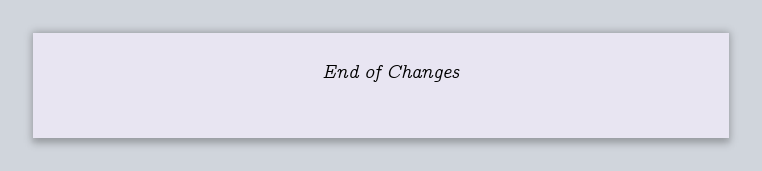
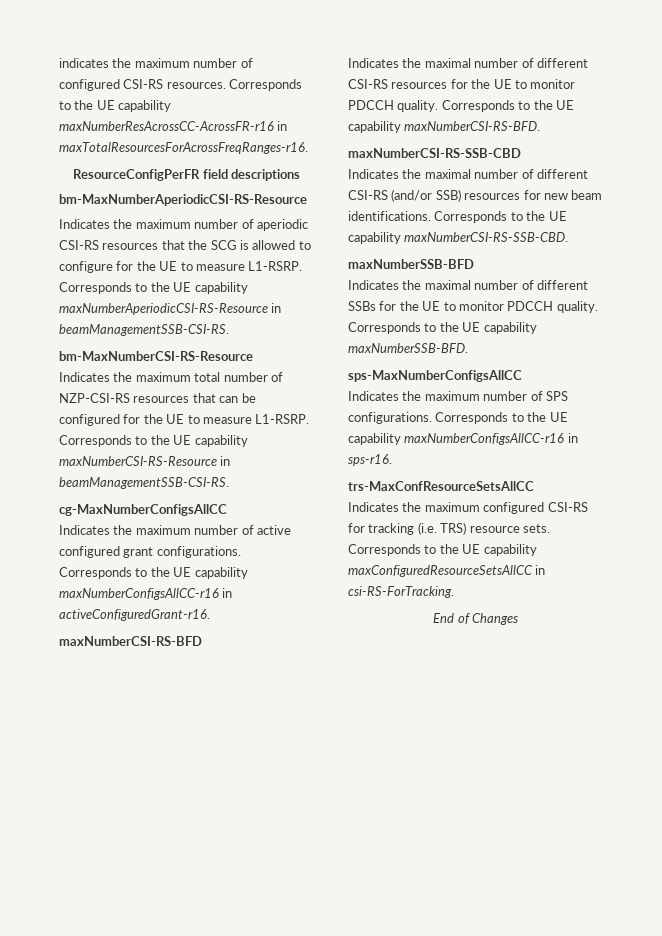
+ indicates the maximum number of configured CSI-RS resources. Corresponds to the UE capability maxNumberResAcrossCC-AcrossFR-r16 in maxTotalResourcesForAcrossFreqRanges-r16.
+ ResourceConfigPerFR field descriptions
+ bm-MaxNumberAperiodicCSI-RS-Resource
+ Indicates the maximum number of aperiodic CSI-RS resources that the SCG is allowed to configure for the UE to measure L1-RSRP. Corresponds to the UE capability maxNumberAperiodicCSI-RS-Resource in beamManagementSSB-CSI-RS.
+ bm-MaxNumberCSI-RS-Resource
+ Indicates the maximum total number of NZP-CSI-RS resources that can be configured for the UE to measure L1-RSRP. Corresponds to the UE capability maxNumberCSI-RS-Resource in beamManagementSSB-CSI-RS.
+ cg-MaxNumberConfigsAllCC
+ Indicates the maximum number of active configured grant configurations. Corresponds to the UE capability maxNumberConfigsAllCC-r16 in activeConfiguredGrant-r16.
+ maxNumberCSI-RS-BFD
+ Indicates the maximal number of different CSI-RS resources for the UE to monitor PDCCH quality. Corresponds to the UE capability maxNumberCSI-RS-BFD.
+ maxNumberCSI-RS-SSB-CBD
+ Indicates the maximal number of different CSI-RS (and/or SSB) resources for new beam identifications. Corresponds to the UE capability maxNumberCSI-RS-SSB-CBD.
+ maxNumberSSB-BFD
+ Indicates the maximal number of different SSBs for the UE to monitor PDCCH quality. Corresponds to the UE capability maxNumberSSB-BFD.
+ sps-MaxNumberConfigsAllCC
+ Indicates the maximum number of SPS configurations. Corresponds to the UE capability maxNumberConfigsAllCC-r16 in sps-r16.
+ trs-MaxConfResourceSetsAllCC
+ Indicates the maximum configured CSI-RS for tracking (i.e. TRS) resource sets. Corresponds to the UE capability maxConfiguredResourceSetsAllCC in csi-RS-ForTracking.

